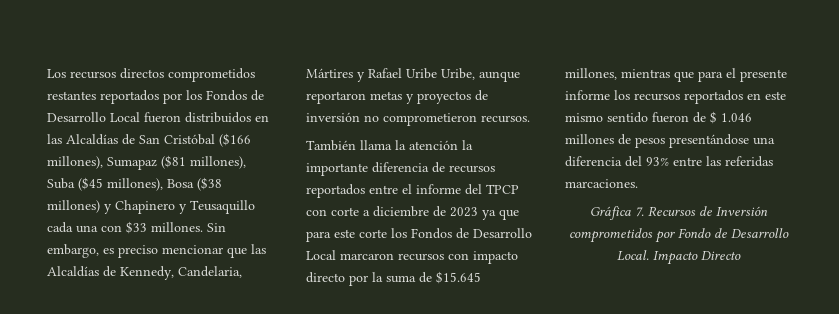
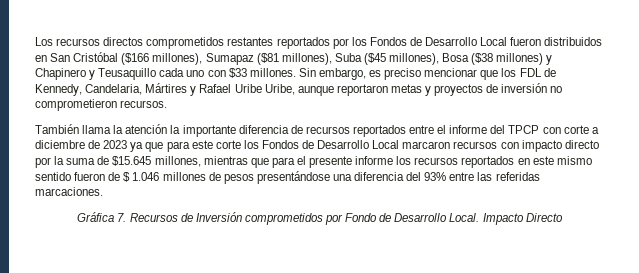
- Los recursos directos comprometidos restantes reportados por los Fondos de Desarrollo Local fueron distribuidos en las Alcaldías de San Cristóbal ($166 millones), Sumapaz ($81 millones), Suba ($45 millones), Bosa ($38 millones) y Chapinero y Teusaquillo cada una con $33 millones.
+ Los recursos directos comprometidos restantes reportados por los Fondos de Desarrollo Local fueron distribuidos en San Cristóbal ($166 millones), Sumapaz ($81 millones), Suba ($45 millones), Bosa ($38 millones) y Chapinero y Teusaquillo cada uno con $33 millones.
- Sin embargo, es preciso mencionar que las Alcaldías de Kennedy, Candelaria, Mártires y Rafael Uribe Uribe, aunque reportaron metas y proyectos de inversión no comprometieron recursos.
+ Sin embargo, es preciso mencionar que los FDL de Kennedy, Candelaria, Mártires y Rafael Uribe Uribe, aunque reportaron metas y proyectos de inversión no comprometieron recursos.

